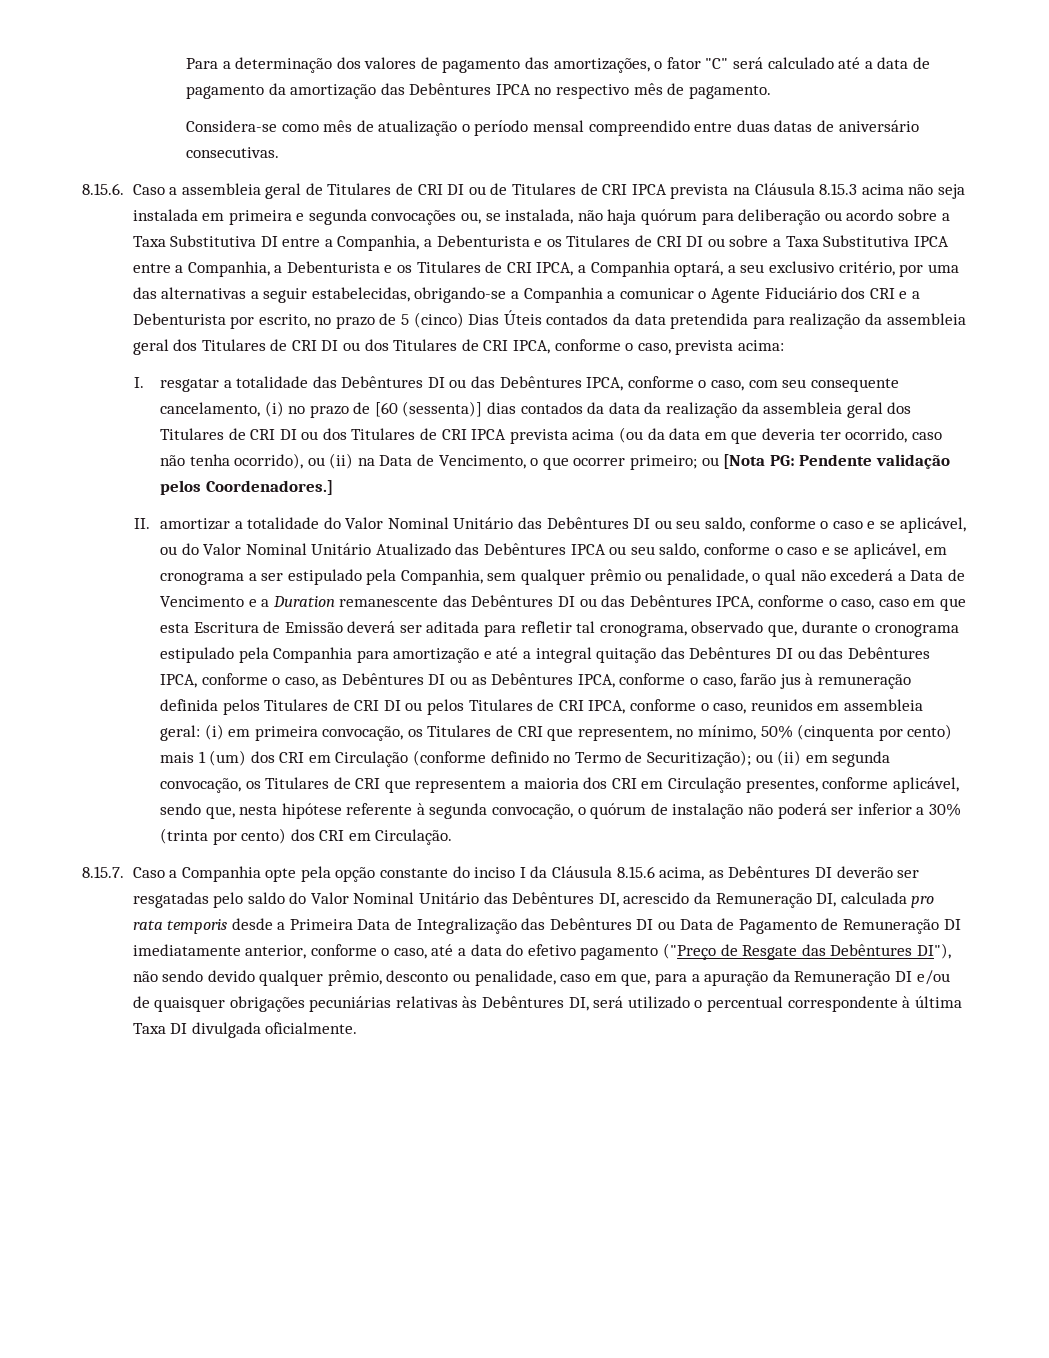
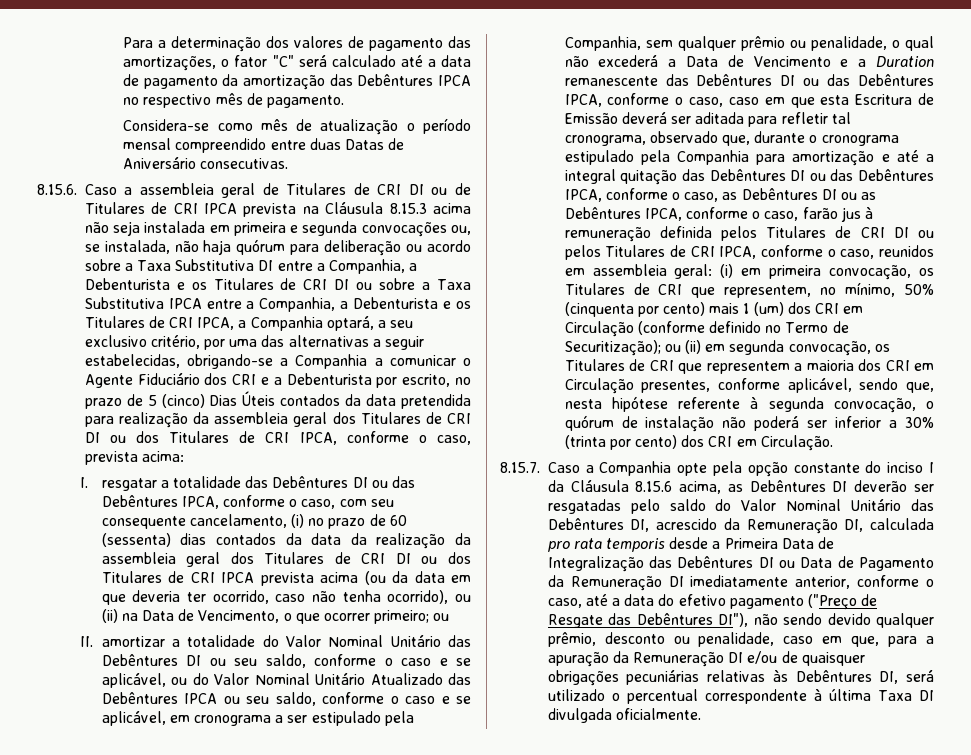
- Considera-se como mês de atualização o período mensal compreendido entre duas datas de aniversário consecutivas.
+ Considera-se como mês de atualização o período mensal compreendido entre duas Datas de Aniversário consecutivas.
- I. resgatar a totalidade das Debêntures DI ou das Debêntures IPCA, conforme o caso, com seu consequente cancelamento, (i) no prazo de [60 (sessenta)] dias contados da data da realização da assembleia geral dos Titulares de CRI DI ou dos Titulares de CRI IPCA prevista acima (ou da data em que deveria ter ocorrido, caso não tenha ocorrido), ou (ii) na Data de Vencimento, o que ocorrer primeiro; ou [Nota PG: Pendente validação pelos Coordenadores.]
+ I. resgatar a totalidade das Debêntures DI ou das Debêntures IPCA, conforme o caso, com seu consequente cancelamento, (i) no prazo de 60 (sessenta) dias contados da data da realização da assembleia geral dos Titulares de CRI DI ou dos Titulares de CRI IPCA prevista acima (ou da data em que deveria ter ocorrido, caso não tenha ocorrido), ou (ii) na Data de Vencimento, o que ocorrer primeiro; ou
- 8.15.7. Caso a Companhia opte pela opção constante do inciso I da Cláusula 8.15.6 acima, as Debêntures DI deverão ser resgatadas pelo saldo do Valor Nominal Unitário das Debêntures DI, acrescido da Remuneração DI, calculada pro rata temporis desde a Primeira Data de Integralização das Debêntures DI ou Data de Pagamento de Remuneração DI imediatamente anterior, conforme o caso, até a data do efetivo pagamento ("Preço de Resgate das Debêntures DI"), não sendo devido qualquer prêmio, desconto ou penalidade, caso em que, para a apuração da Remuneração DI e/ou de quaisquer obrigações pecuniárias relativas às Debêntures DI, será utilizado o percentual correspondente à última Taxa DI divulgada oficialmente.
+ 8.15.7. Caso a Companhia opte pela opção constante do inciso I da Cláusula 8.15.6 acima, as Debêntures DI deverão ser resgatadas pelo saldo do Valor Nominal Unitário das Debêntures DI, acrescido da Remuneração DI, calculada pro rata temporis desde a Primeira Data de Integralização das Debêntures DI ou Data de Pagamento da Remuneração DI imediatamente anterior, conforme o caso, até a data do efetivo pagamento ("Preço de Resgate das Debêntures DI"), não sendo devido qualquer prêmio, desconto ou penalidade, caso em que, para a apuração da Remuneração DI e/ou de quaisquer obrigações pecuniárias relativas às Debêntures DI, será utilizado o percentual correspondente à última Taxa DI divulgada oficialmente.

